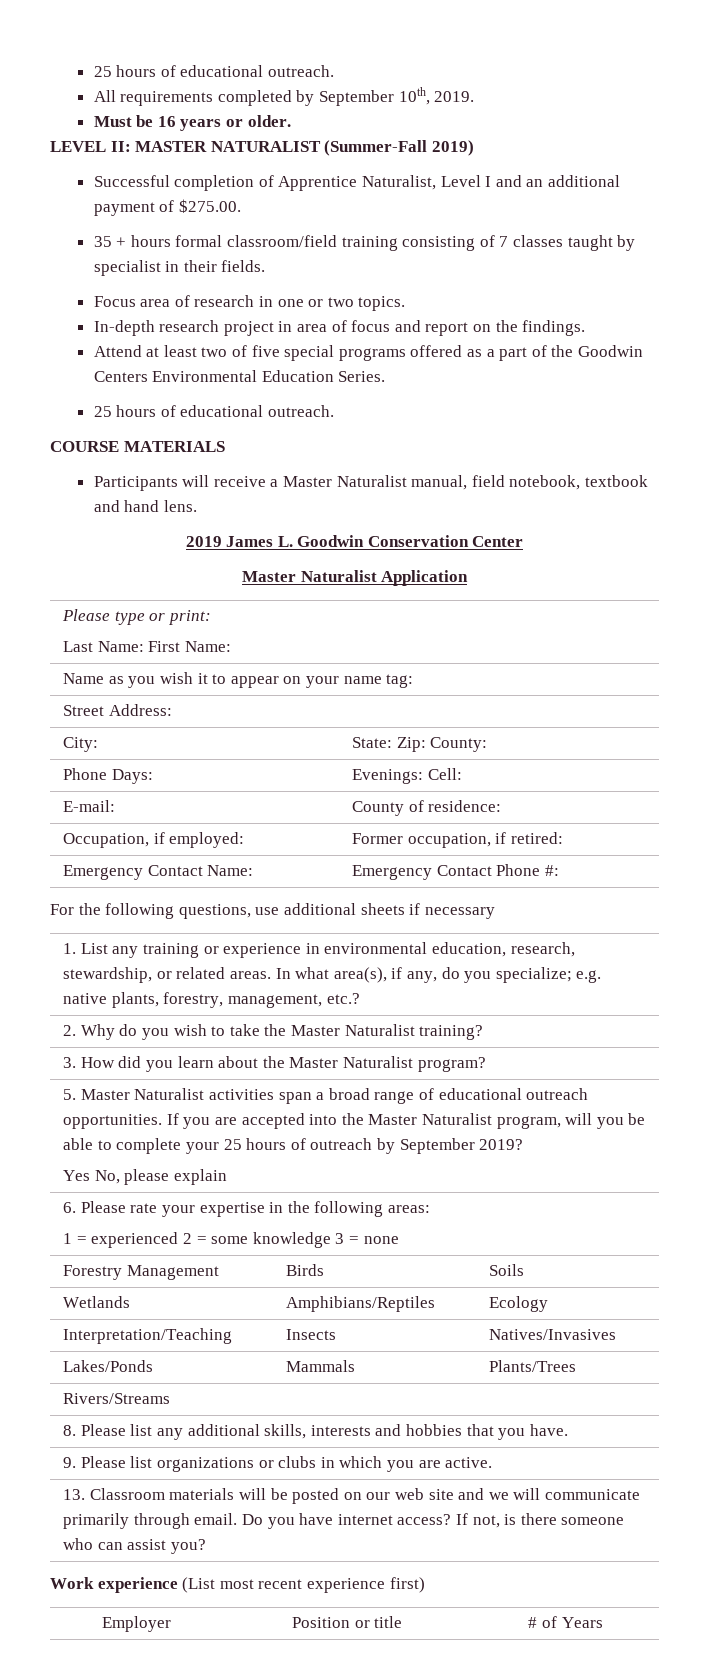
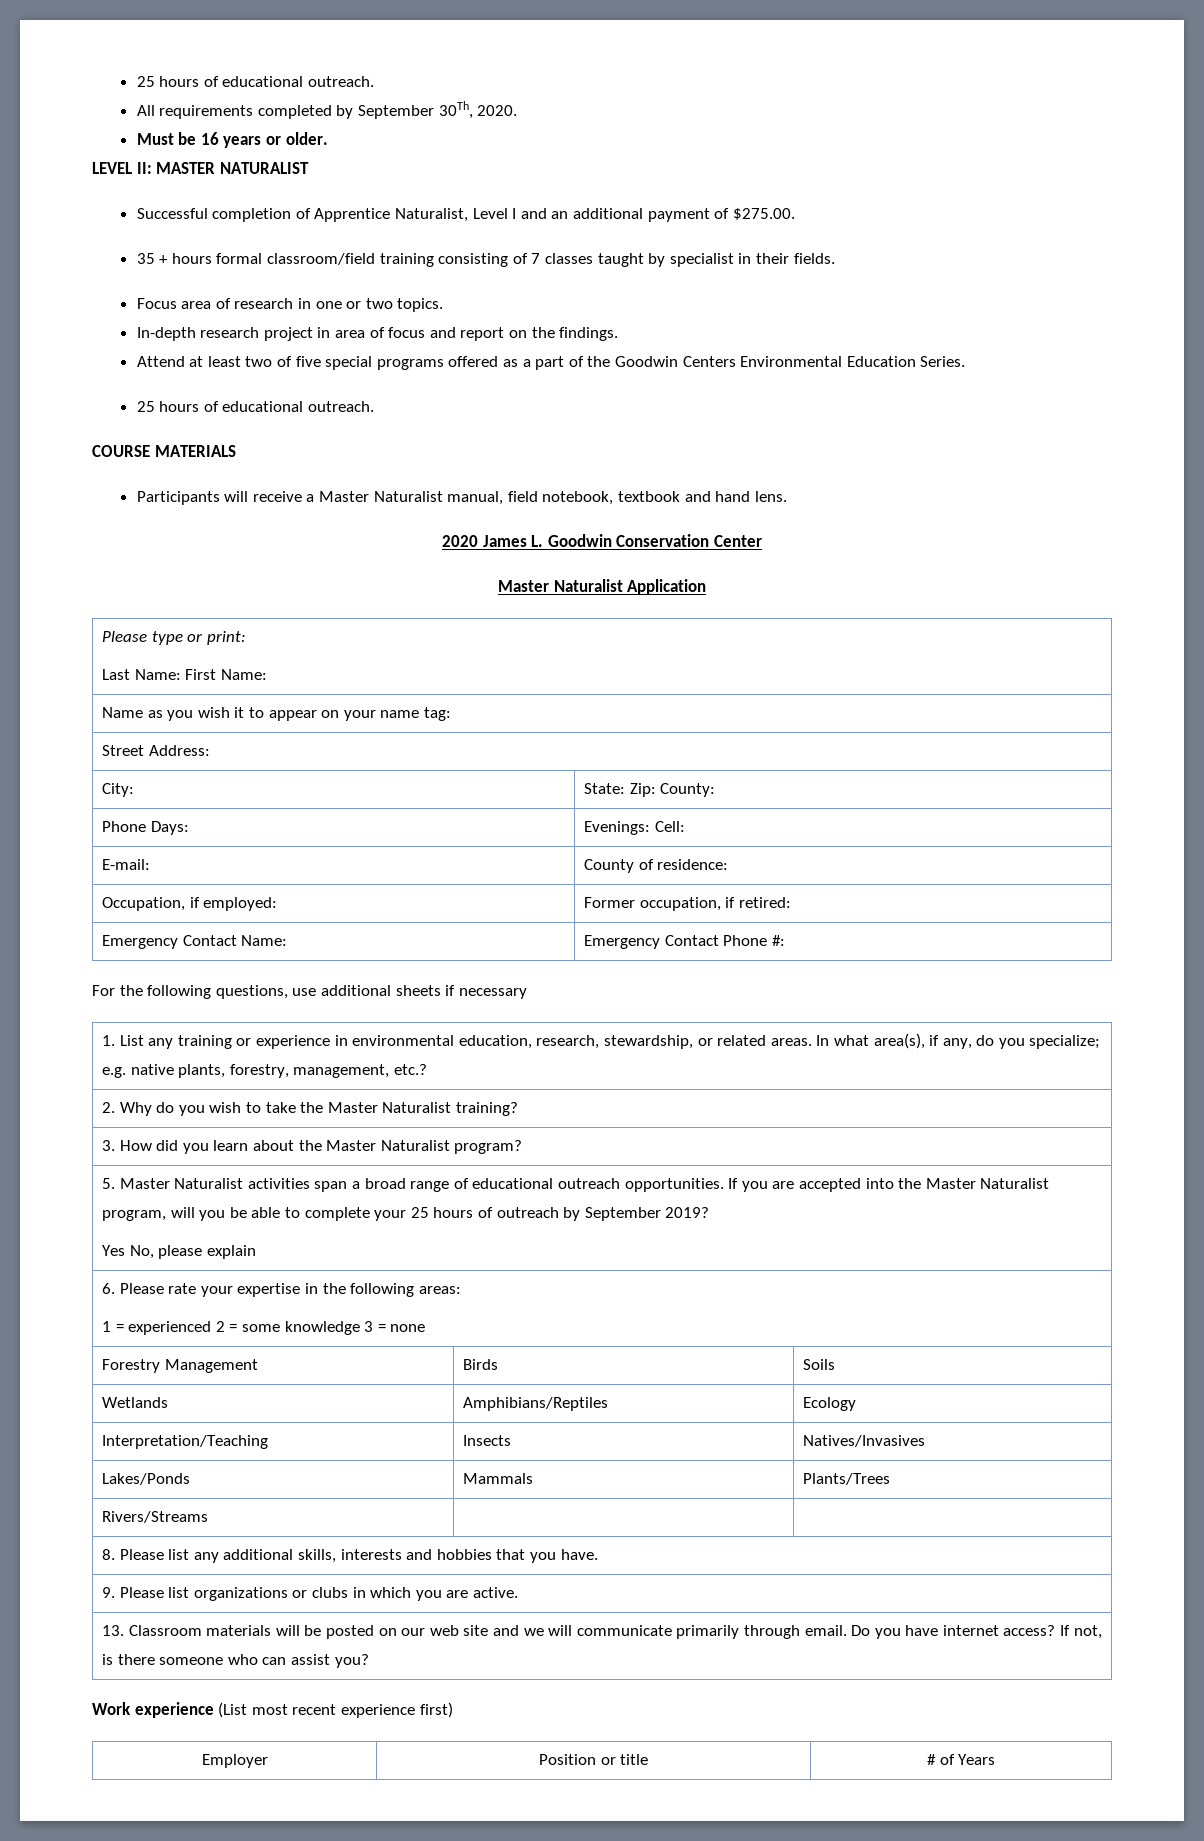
- All requirements completed by September 10th, 2019.
+ All requirements completed by September 30Th, 2020.
- LEVEL II: MASTER NATURALIST (Summer-Fall 2019)
+ LEVEL II: MASTER NATURALIST
- 2019 James L. Goodwin Conservation Center
+ 2020 James L. Goodwin Conservation Center

